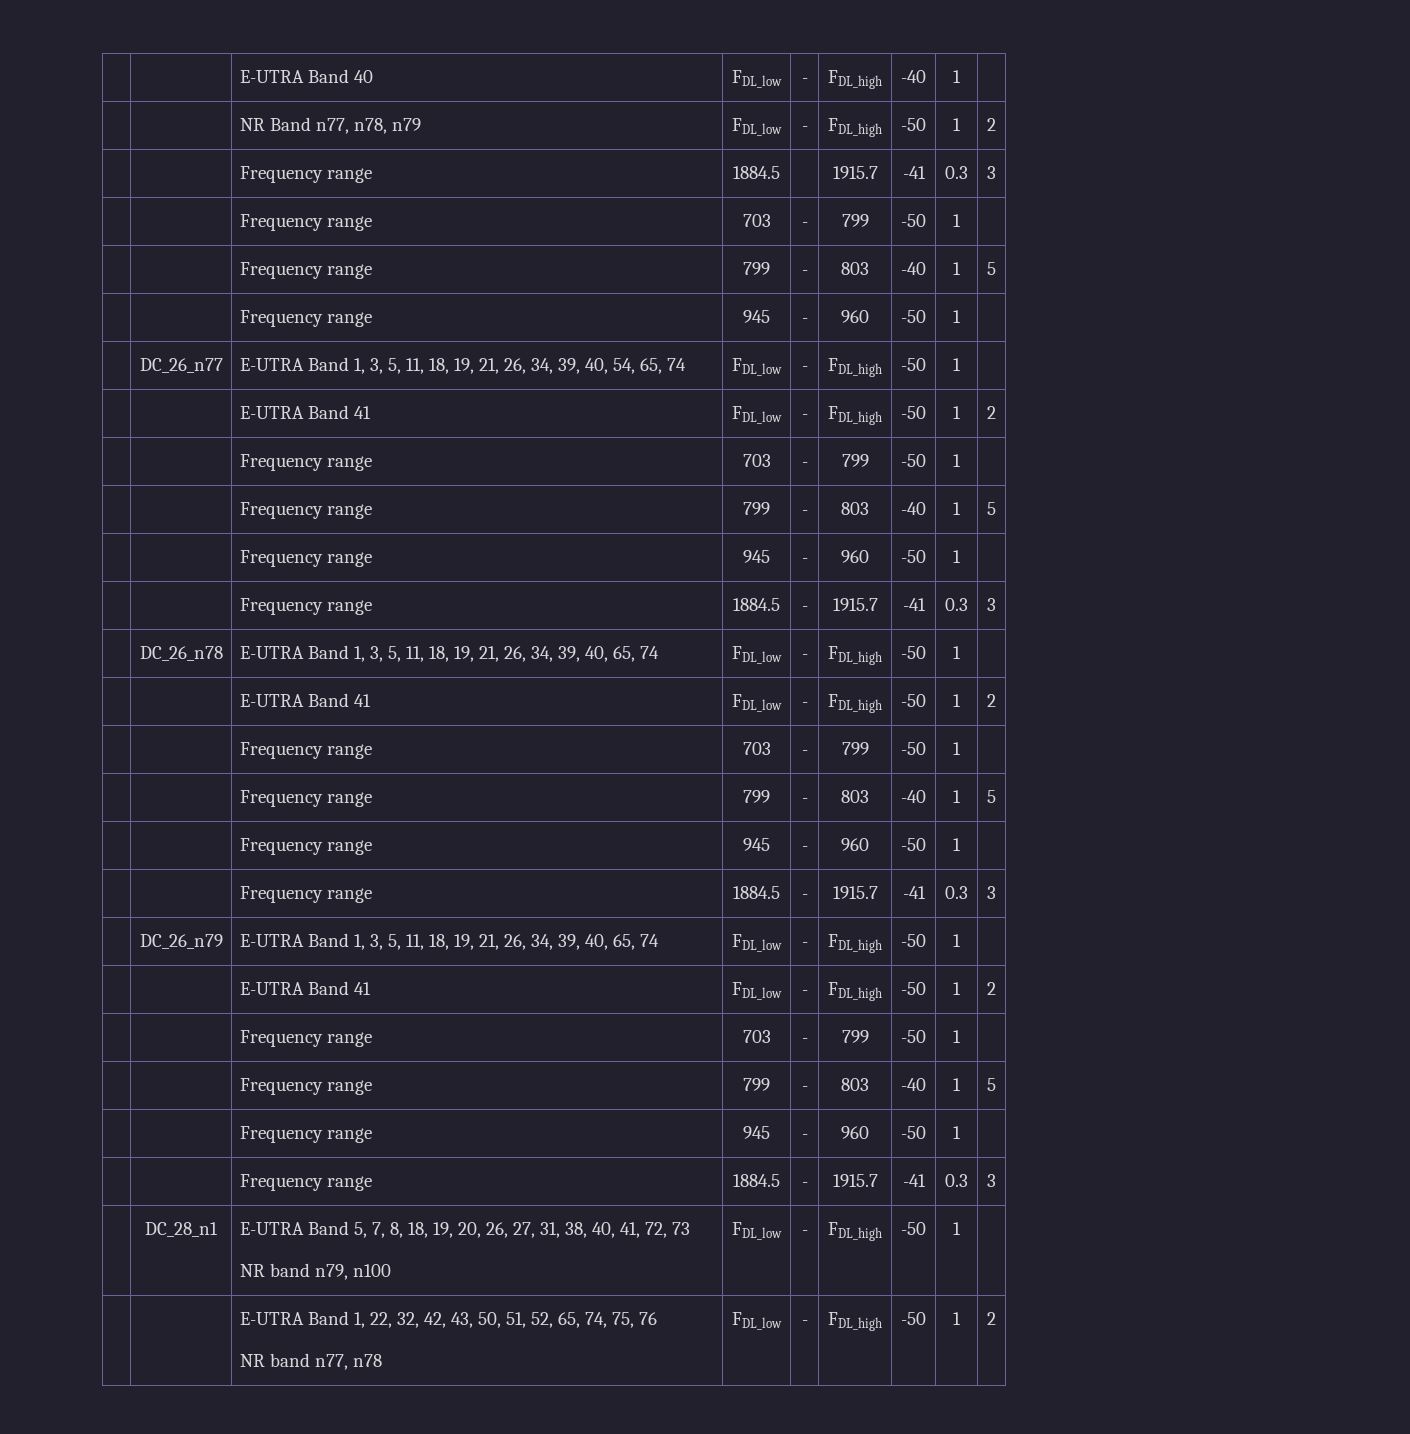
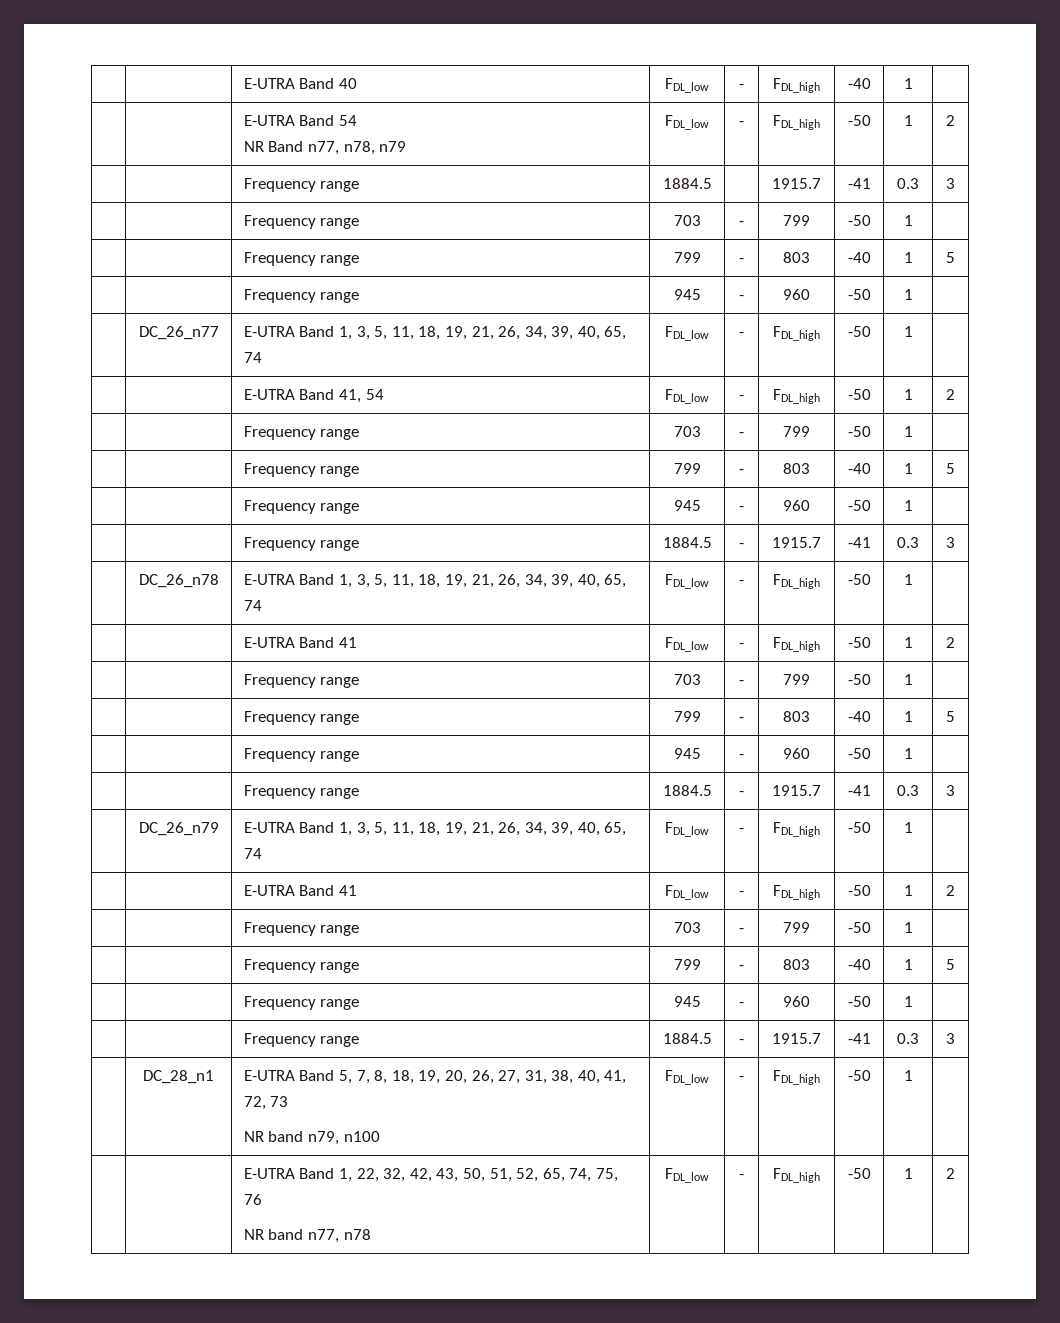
- | | NR Band n77, n78, n79 | FDL_low | - | FDL_high | -50 | 1 | 2
+ | | E-UTRA Band 54
+ NR Band n77, n78, n79 | FDL_low | - | FDL_high | -50 | 1 | 2
- | DC_26_n77 | E-UTRA Band 1, 3, 5, 11, 18, 19, 21, 26, 34, 39, 40, 54, 65, 74 | FDL_low | - | FDL_high | -50 | 1 |
- | | E-UTRA Band 41 | FDL_low | - | FDL_high | -50 | 1 | 2
+ | DC_26_n77 | E-UTRA Band 1, 3, 5, 11, 18, 19, 21, 26, 34, 39, 40, 65, 74 | FDL_low | - | FDL_high | -50 | 1 |
+ | | E-UTRA Band 41, 54 | FDL_low | - | FDL_high | -50 | 1 | 2

